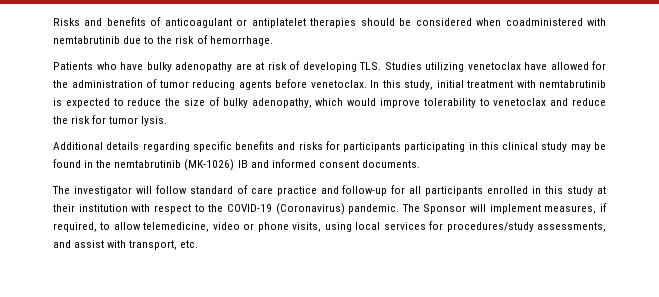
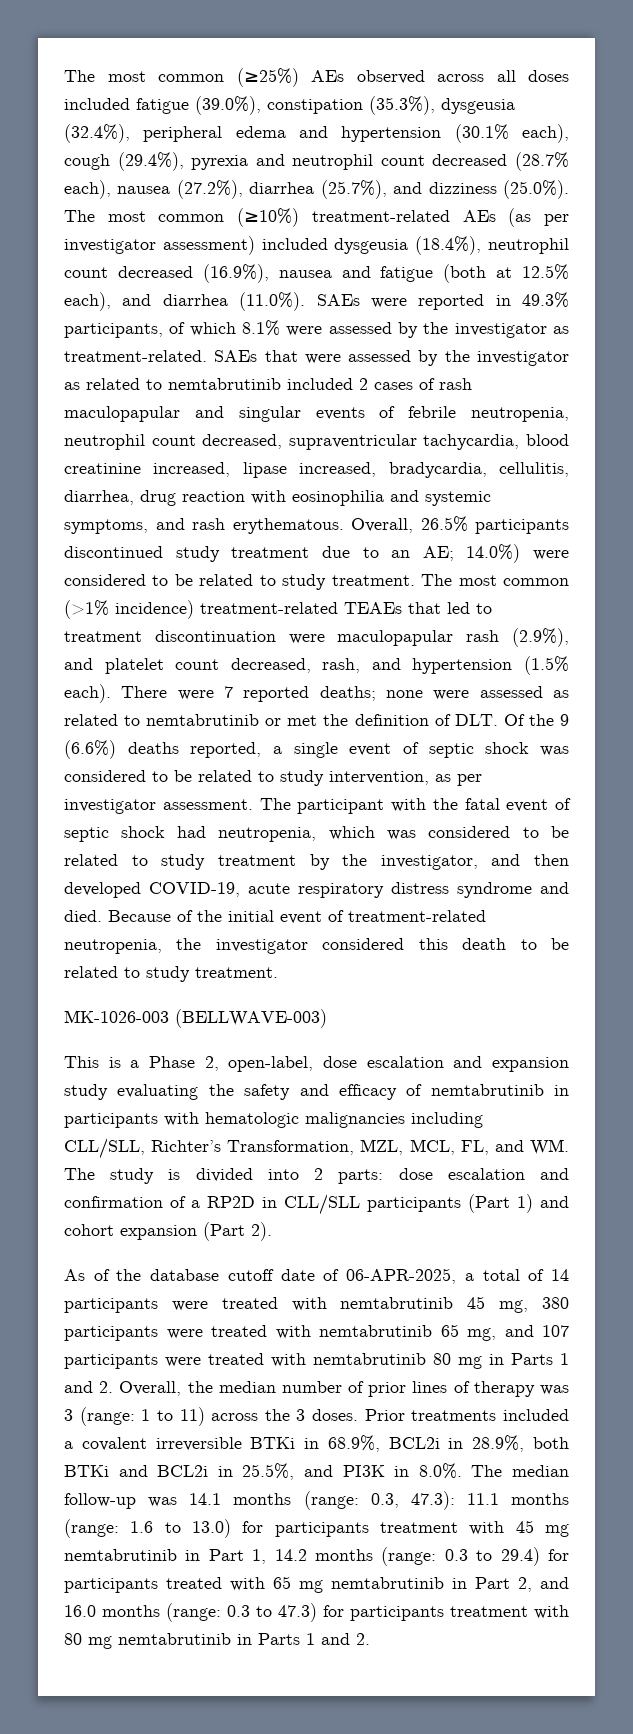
- Risks and benefits of anticoagulant or antiplatelet therapies should be considered when coadministered with nemtabrutinib due to the risk of hemorrhage.
- Patients who have bulky adenopathy are at risk of developing TLS. Studies utilizing venetoclax have allowed for the administration of tumor reducing agents before venetoclax. In this study, initial treatment with nemtabrutinib is expected to reduce the size of bulky adenopathy, which would improve tolerability to venetoclax and reduce the risk for tumor lysis.
- Additional details regarding specific benefits and risks for participants participating in this clinical study may be found in the nemtabrutinib (MK-1026) IB and informed consent documents.
- The investigator will follow standard of care practice and follow-up for all participants enrolled in this study at their institution with respect to the COVID-19 (Coronavirus) pandemic. The Sponsor will implement measures, if required, to allow telemedicine, video or phone visits, using local services for procedures/study assessments, and assist with transport, etc.
+ The most common (≥25%) AEs observed across all doses included fatigue (39.0%), constipation (35.3%), dysgeusia (32.4%), peripheral edema and hypertension (30.1% each), cough (29.4%), pyrexia and neutrophil count decreased (28.7% each), nausea (27.2%), diarrhea (25.7%), and dizziness (25.0%). The most common (≥10%) treatment-related AEs (as per investigator assessment) included dysgeusia (18.4%), neutrophil count decreased (16.9%), nausea and fatigue (both at 12.5% each), and diarrhea (11.0%). SAEs were reported in 49.3% participants, of which 8.1% were assessed by the investigator as treatment-related. SAEs that were assessed by the investigator as related to nemtabrutinib included 2 cases of rash maculopapular and singular events of febrile neutropenia, neutrophil count decreased, supraventricular tachycardia, blood creatinine increased, lipase increased, bradycardia, cellulitis, diarrhea, drug reaction with eosinophilia and systemic symptoms, and rash erythematous. Overall, 26.5% participants discontinued study treatment due to an AE; 14.0%) were considered to be related to study treatment. The most common (>1% incidence) treatment-related TEAEs that led to treatment discontinuation were maculopapular rash (2.9%), and platelet count decreased, rash, and hypertension (1.5% each). There were 7 reported deaths; none were assessed as related to nemtabrutinib or met the definition of DLT. Of the 9 (6.6%) deaths reported, a single event of septic shock was considered to be related to study intervention, as per investigator assessment. The participant with the fatal event of septic shock had neutropenia, which was considered to be related to study treatment by the investigator, and then developed COVID-19, acute respiratory distress syndrome and died. Because of the initial event of treatment-related neutropenia, the investigator considered this death to be related to study treatment.
+ MK-1026-003 (BELLWAVE-003)
+ This is a Phase 2, open-label, dose escalation and expansion study evaluating the safety and efficacy of nemtabrutinib in participants with hematologic malignancies including CLL/SLL, Richter’s Transformation, MZL, MCL, FL, and WM. The study is divided into 2 parts: dose escalation and confirmation of a RP2D in CLL/SLL participants (Part 1) and cohort expansion (Part 2).
+ As of the database cutoff date of 06-APR-2025, a total of 14 participants were treated with nemtabrutinib 45 mg, 380 participants were treated with nemtabrutinib 65 mg, and 107 participants were treated with nemtabrutinib 80 mg in Parts 1 and 2. Overall, the median number of prior lines of therapy was 3 (range: 1 to 11) across the 3 doses. Prior treatments included a covalent irreversible BTKi in 68.9%, BCL2i in 28.9%, both BTKi and BCL2i in 25.5%, and PI3K in 8.0%. The median follow-up was 14.1 months (range: 0.3, 47.3): 11.1 months (range: 1.6 to 13.0) for participants treatment with 45 mg nemtabrutinib in Part 1, 14.2 months (range: 0.3 to 29.4) for participants treated with 65 mg nemtabrutinib in Part 2, and 16.0 months (range: 0.3 to 47.3) for participants treatment with 80 mg nemtabrutinib in Parts 1 and 2.

